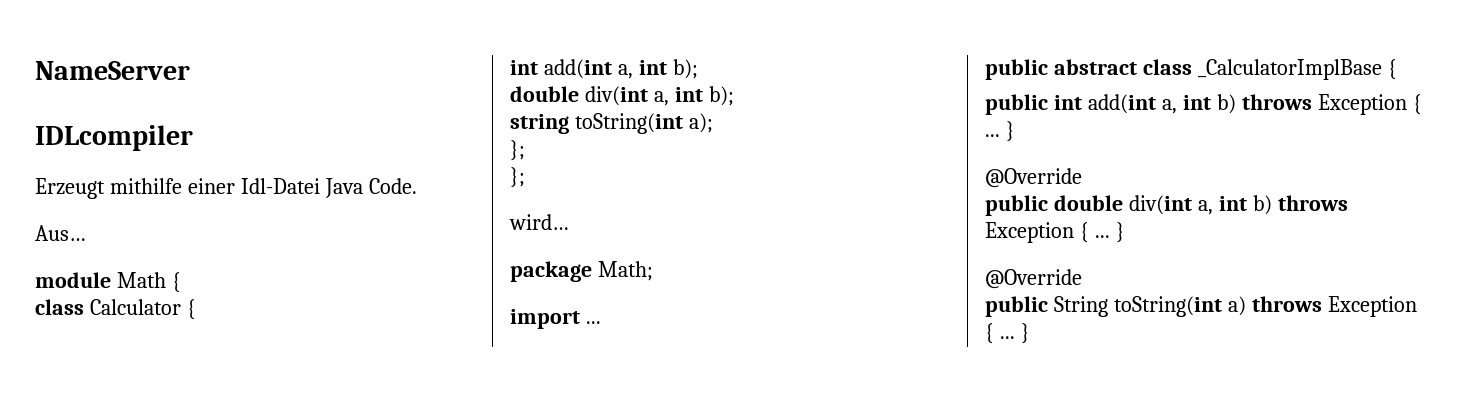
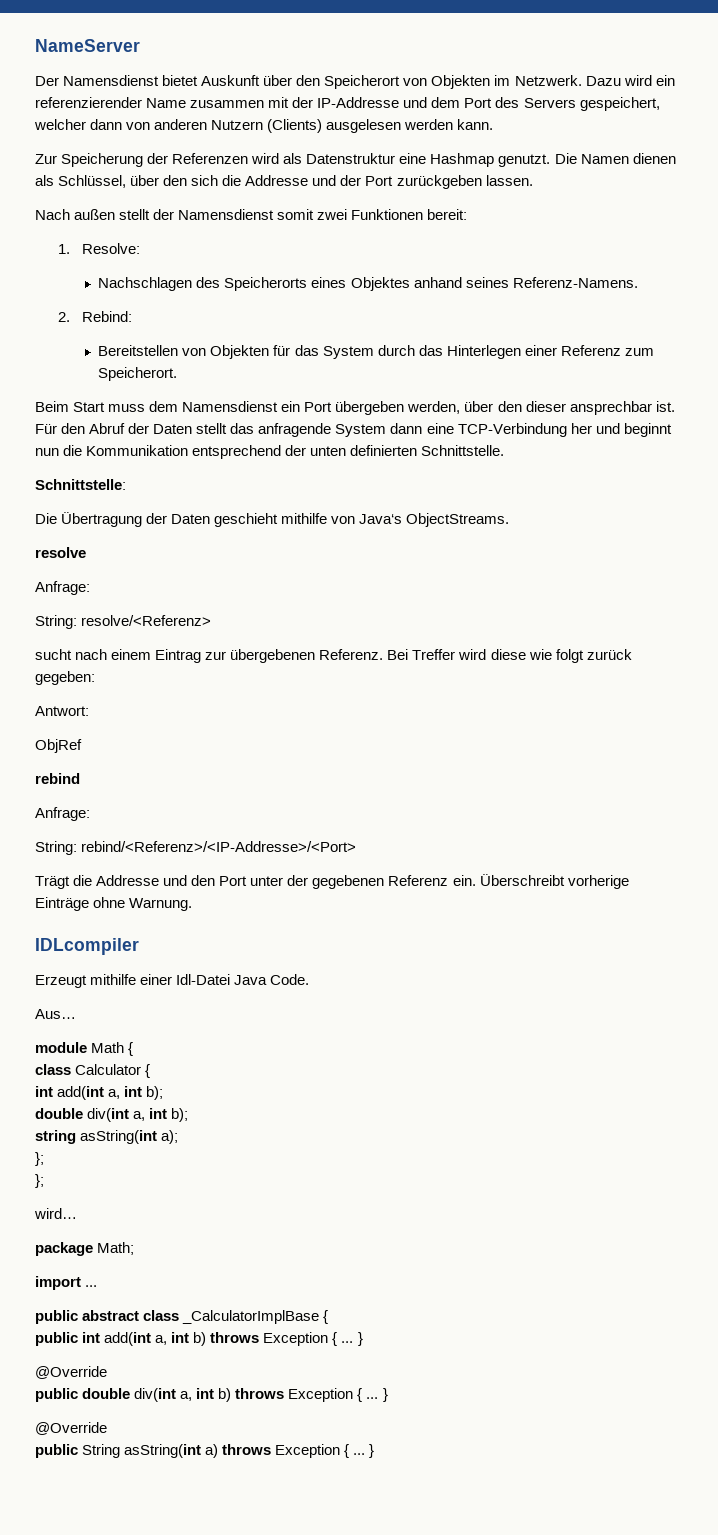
+ Der Namensdienst bietet Auskunft über den Speicherort von Objekten im Netzwerk. Dazu wird ein referenzierender Name zusammen mit der IP-Addresse und dem Port des Servers gespeichert, welcher dann von anderen Nutzern (Clients) ausgelesen werden kann.
+ Zur Speicherung der Referenzen wird als Datenstruktur eine Hashmap genutzt. Die Namen dienen als Schlüssel, über den sich die Addresse und der Port zurückgeben lassen.
+ Nach außen stellt der Namensdienst somit zwei Funktionen bereit:
+ 1. Resolve:
+ Nachschlagen des Speicherorts eines Objektes anhand seines Referenz-Namens.
+ 2. Rebind:
+ Bereitstellen von Objekten für das System durch das Hinterlegen einer Referenz zum Speicherort.
+ Beim Start muss dem Namensdienst ein Port übergeben werden, über den dieser ansprechbar ist. Für den Abruf der Daten stellt das anfragende System dann eine TCP-Verbindung her und beginnt nun die Kommunikation entsprechend der unten definierten Schnittstelle.
+ Schnittstelle:
+ Die Übertragung der Daten geschieht mithilfe von Java‘s ObjectStreams.
+ resolve
+ Anfrage:
+ String: resolve/<Referenz>
+ sucht nach einem Eintrag zur übergebenen Referenz. Bei Treffer wird diese wie folgt zurück gegeben:
+ Antwort:
+ ObjRef
+ rebind
+ Anfrage:
+ String: rebind/<Referenz>/<IP-Addresse>/<Port>
+ Trägt die Addresse und den Port unter der gegebenen Referenz ein. Überschreibt vorherige Einträge ohne Warnung.
- string toString(int a);
+ string asString(int a);
- public String toString(int a) throws Exception { ...
+ public String asString(int a) throws Exception { ...

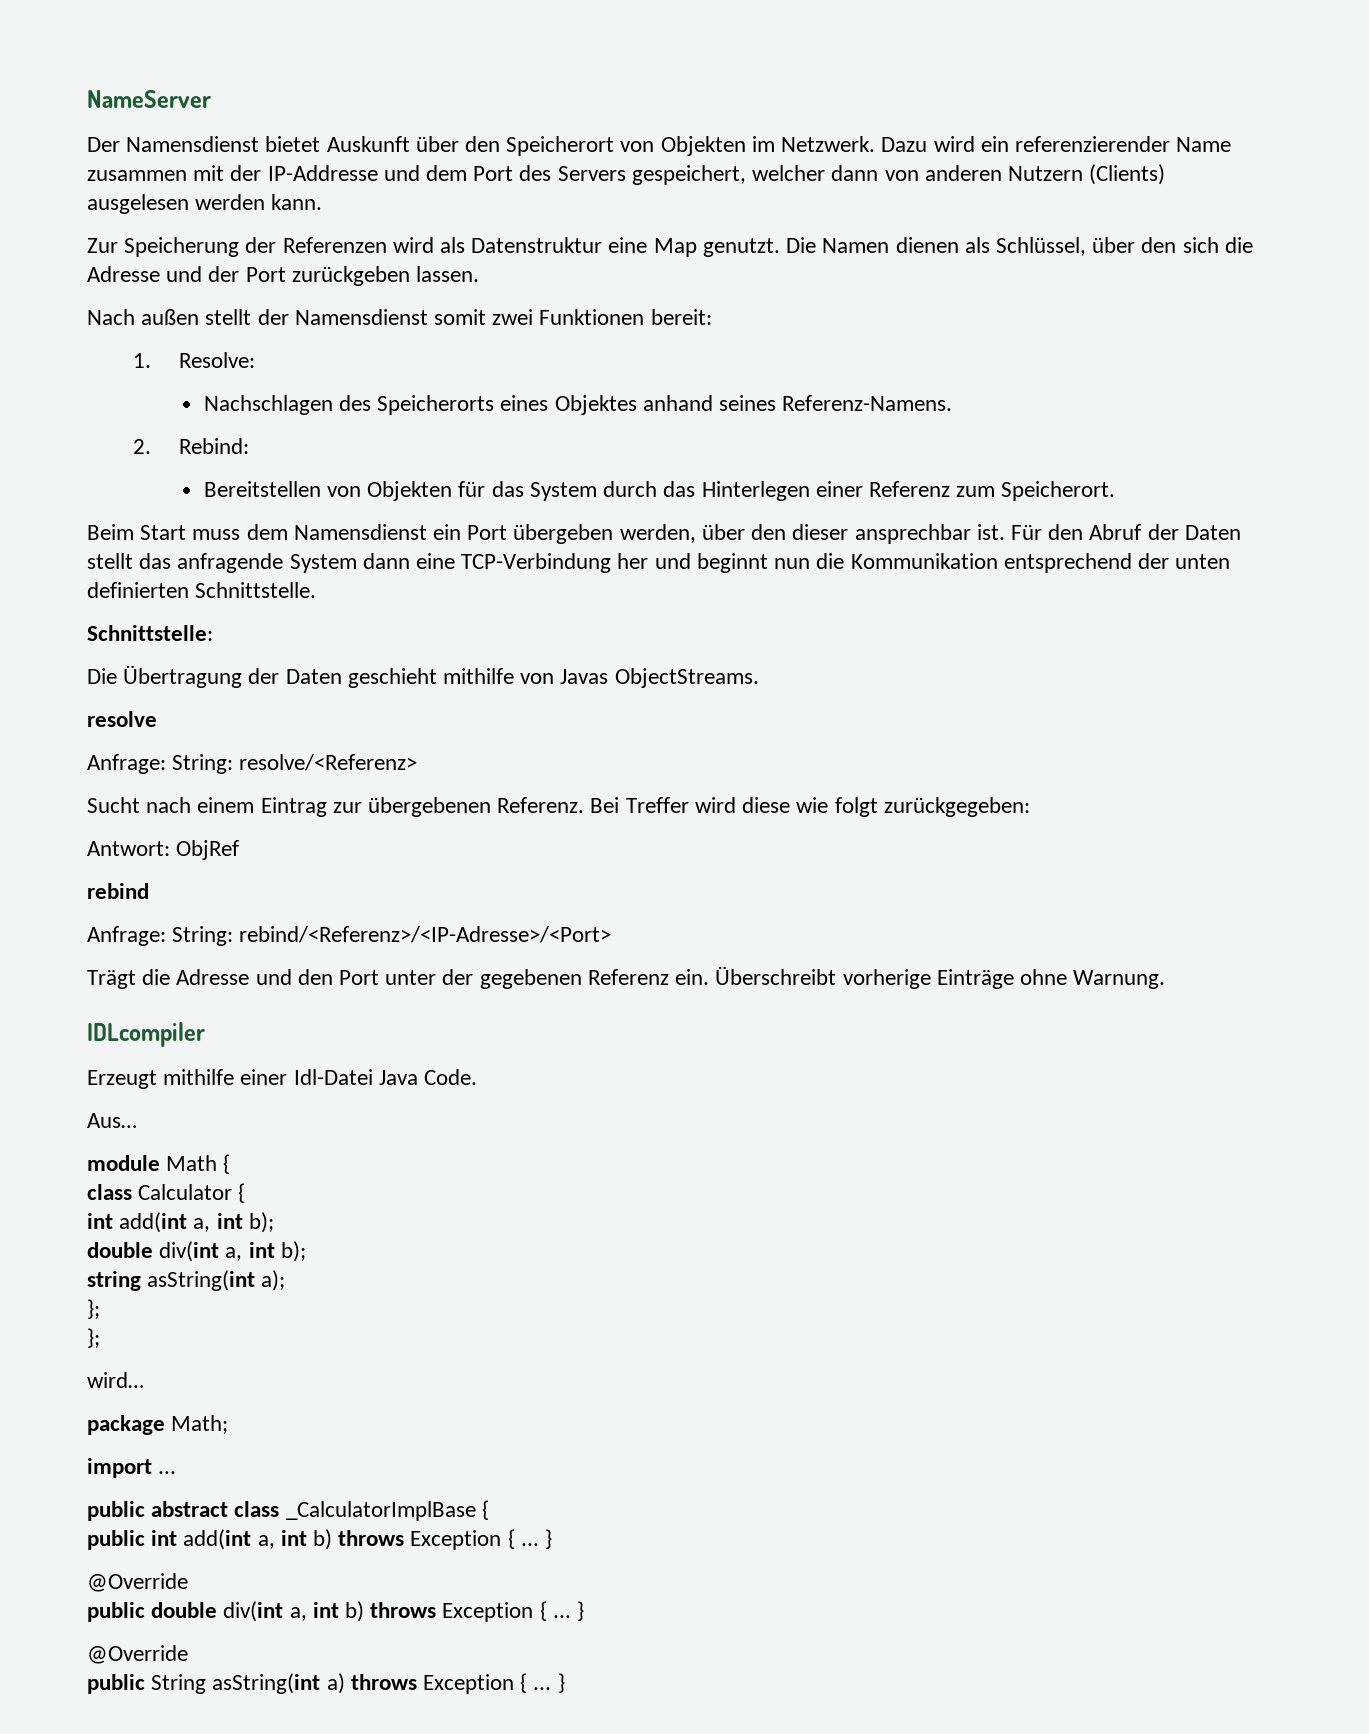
- Zur Speicherung der Referenzen wird als Datenstruktur eine Hashmap genutzt.
+ Zur Speicherung der Referenzen wird als Datenstruktur eine Map genutzt.
- Die Namen dienen als Schlüssel, über den sich die Addresse und der Port zurückgeben lassen.
+ Die Namen dienen als Schlüssel, über den sich die Adresse und der Port zurückgeben lassen.
- Die Übertragung der Daten geschieht mithilfe von Java‘s ObjectStreams.
+ Die Übertragung der Daten geschieht mithilfe von Javas ObjectStreams.
  resolve
- Anfrage:
- String: resolve/<Referenz>
+ Anfrage: String: resolve/<Referenz>
- sucht nach einem Eintrag zur übergebenen Referenz.
+ Sucht nach einem Eintrag zur übergebenen Referenz.
- Bei Treffer wird diese wie folgt zurück gegeben:
+ Bei Treffer wird diese wie folgt zurückgegeben:
- Antwort:
- ObjRef
+ Antwort: ObjRef
  rebind
- Anfrage:
- String: rebind/<Referenz>/<IP-Addresse>/<Port>
+ Anfrage: String: rebind/<Referenz>/<IP-Adresse>/<Port>
- Trägt die Addresse und den Port unter der gegebenen Referenz ein.
+ Trägt die Adresse und den Port unter der gegebenen Referenz ein.

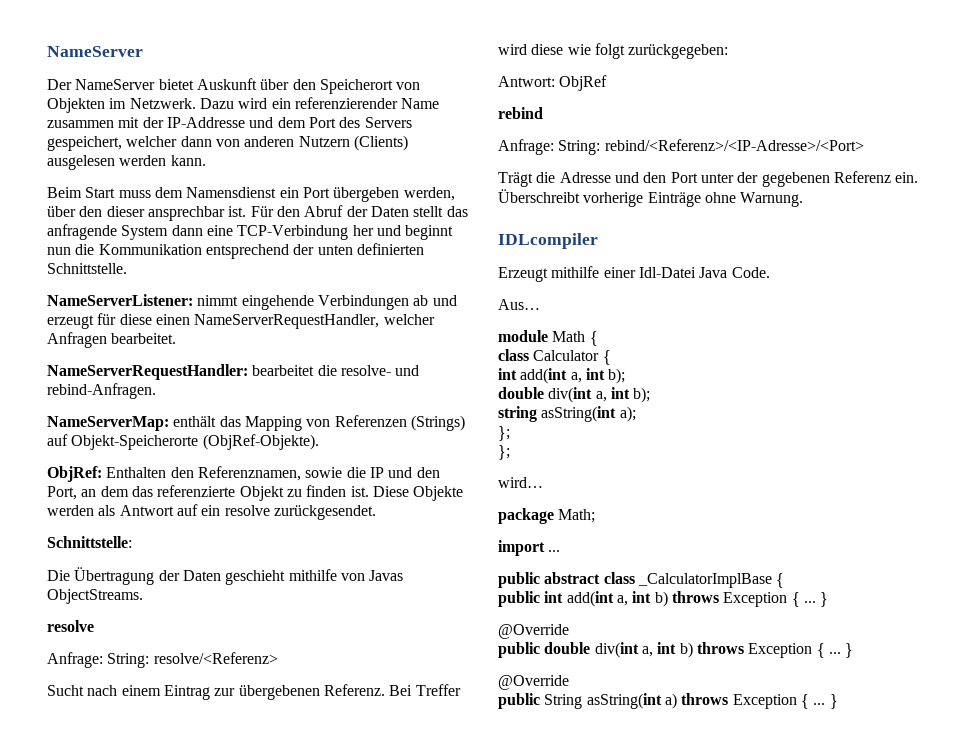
- Der Namensdienst bietet Auskunft über den Speicherort von Objekten im Netzwerk.
+ Der NameServer bietet Auskunft über den Speicherort von Objekten im Netzwerk.
- Zur Speicherung der Referenzen wird als Datenstruktur eine Map genutzt. Die Namen dienen als Schlüssel, über den sich die Adresse und der Port zurückgeben lassen.
- Nach außen stellt der Namensdienst somit zwei Funktionen bereit:
- 1. Resolve:
- Nachschlagen des Speicherorts eines Objektes anhand seines Referenz-Namens.
- 2. Rebind:
- Bereitstellen von Objekten für das System durch das Hinterlegen einer Referenz zum Speicherort.
+ NameServerListener: nimmt eingehende Verbindungen ab und erzeugt für diese einen NameServerRequestHandler, welcher Anfragen bearbeitet.
+ NameServerRequestHandler: bearbeitet die resolve- und rebind-Anfragen.
+ NameServerMap: enthält das Mapping von Referenzen (Strings) auf Objekt-Speicherorte (ObjRef-Objekte).
+ ObjRef: Enthalten den Referenznamen, sowie die IP und den Port, an dem das referenzierte Objekt zu finden ist. Diese Objekte werden als Antwort auf ein resolve zurückgesendet.

